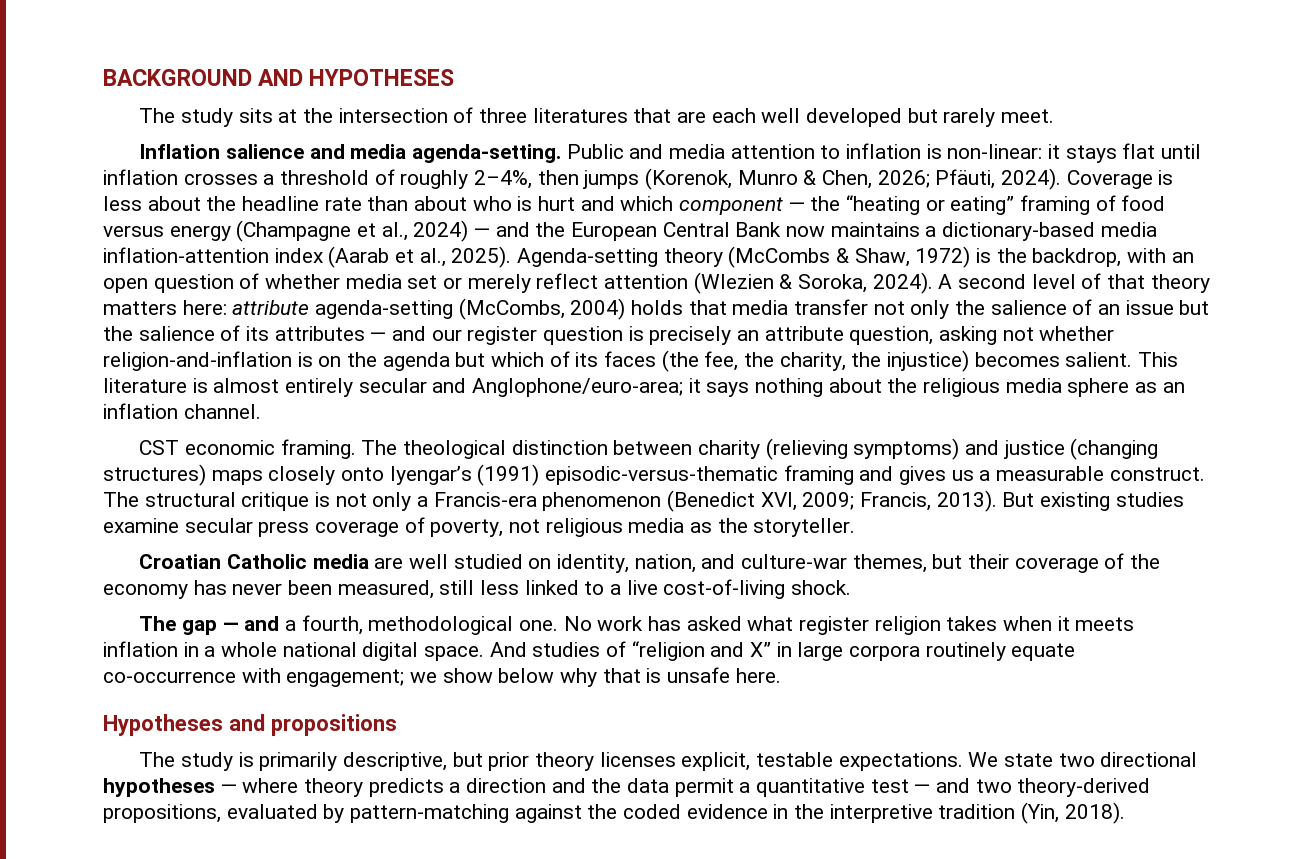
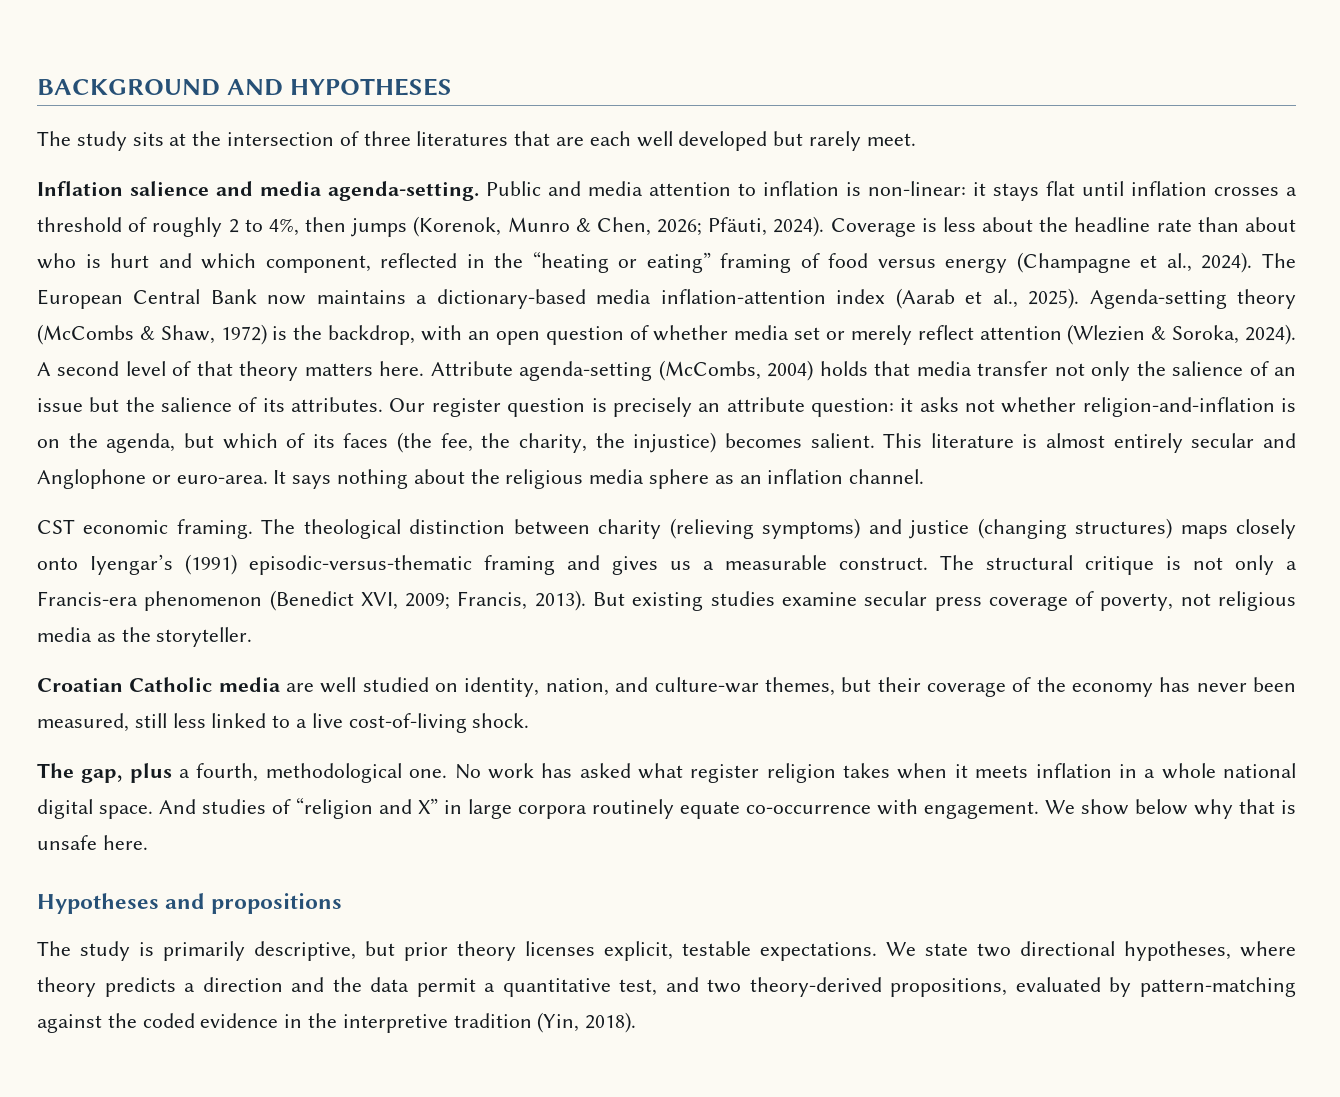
- Public and media attention to inflation is non-linear: it stays flat until inflation crosses a threshold of roughly 2–4%, then jumps (Korenok, Munro & Chen, 2026; Pfäuti, 2024).
+ Public and media attention to inflation is non-linear: it stays flat until inflation crosses a threshold of roughly 2 to 4%, then jumps (Korenok, Munro & Chen, 2026; Pfäuti, 2024).
- Coverage is less about the headline rate than about who is hurt and which component — the “heating or eating” framing of food versus energy (Champagne et al., 2024) — and the European Central Bank now maintains a dictionary-based media inflation-attention index (Aarab et al., 2025).
+ Coverage is less about the headline rate than about who is hurt and which component, reflected in the “heating or eating” framing of food versus energy (Champagne et al., 2024). The European Central Bank now maintains a dictionary-based media inflation-attention index (Aarab et al., 2025).
- A second level of that theory matters here: attribute agenda-setting (McCombs, 2004) holds that media transfer not only the salience of an issue but the salience of its attributes — and our register question is precisely an attribute question, asking not whether religion-and-inflation is on the agenda but which of its faces (the fee, the charity, the injustice) becomes salient.
+ A second level of that theory matters here. Attribute agenda-setting (McCombs, 2004) holds that media transfer not only the salience of an issue but the salience of its attributes. Our register question is precisely an attribute question: it asks not whether religion-and-inflation is on the agenda, but which of its faces (the fee, the charity, the injustice) becomes salient.
- This literature is almost entirely secular and Anglophone/euro-area; it says nothing about the religious media sphere as an inflation channel.
+ This literature is almost entirely secular and Anglophone or euro-area. It says nothing about the religious media sphere as an inflation channel.
- The gap — and a fourth, methodological one.
+ The gap, plus a fourth, methodological one.
- And studies of “religion and X” in large corpora routinely equate co-occurrence with engagement; we show below why that is unsafe here.
+ And studies of “religion and X” in large corpora routinely equate co-occurrence with engagement. We show below why that is unsafe here.
- We state two directional hypotheses — where theory predicts a direction and the data permit a quantitative test — and two theory-derived propositions, evaluated by pattern-matching against the coded evidence in the interpretive tradition (Yin, 2018).
+ We state two directional hypotheses, where theory predicts a direction and the data permit a quantitative test, and two theory-derived propositions, evaluated by pattern-matching against the coded evidence in the interpretive tradition (Yin, 2018).

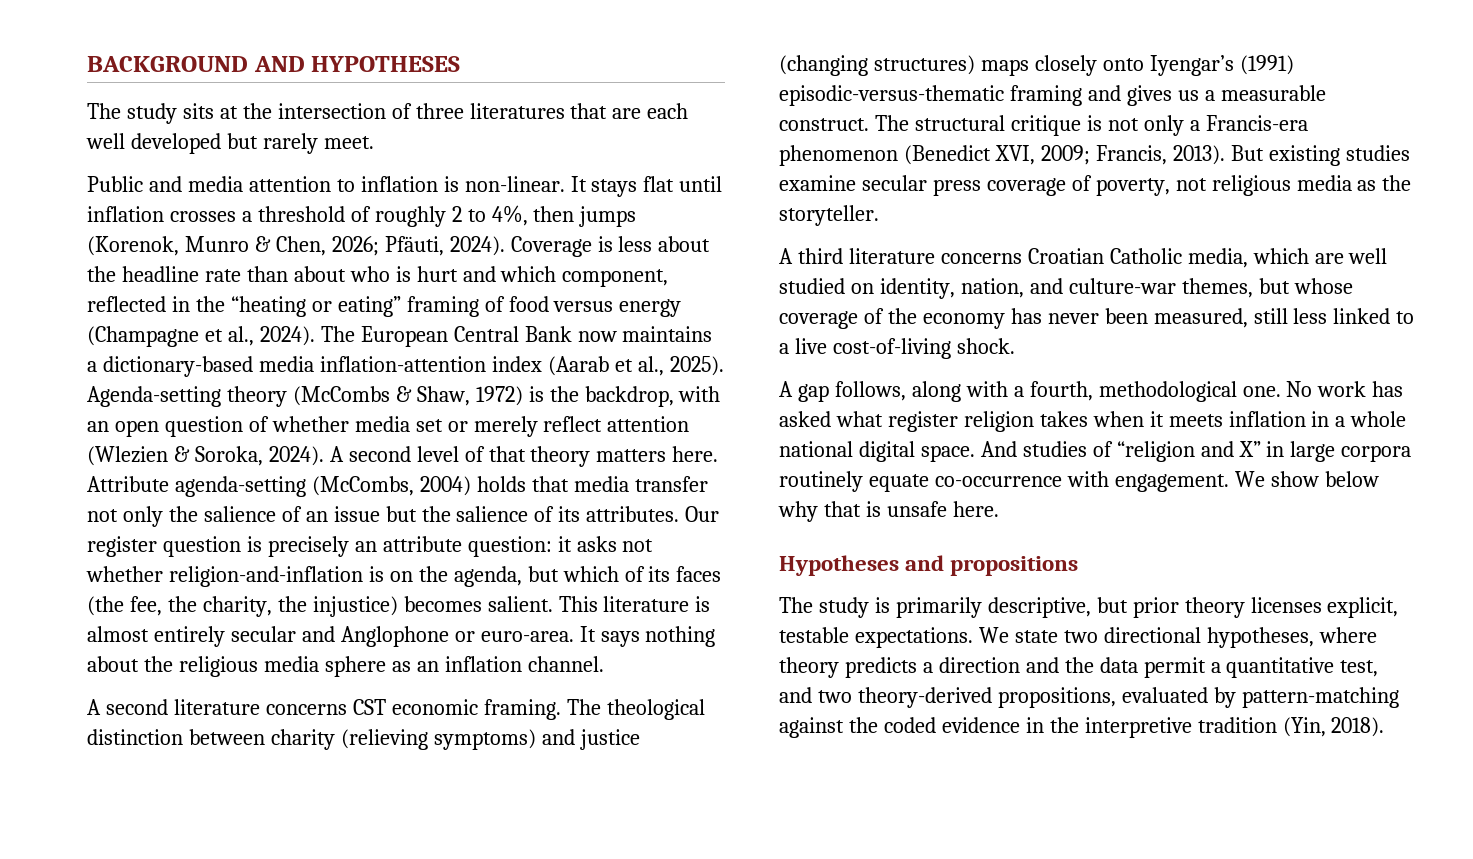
- Inflation salience and media agenda-setting. Public and media attention to inflation is non-linear: it stays flat until inflation crosses a threshold of roughly 2 to 4%, then jumps (Korenok, Munro & Chen, 2026; Pfäuti, 2024).
+ Public and media attention to inflation is non-linear. It stays flat until inflation crosses a threshold of roughly 2 to 4%, then jumps (Korenok, Munro & Chen, 2026; Pfäuti, 2024).
- CST economic framing.
+ A second literature concerns CST economic framing.
- Croatian Catholic media are well studied on identity, nation, and culture-war themes, but their coverage of the economy has never been measured, still less linked to a live cost-of-living shock.
+ A third literature concerns Croatian Catholic media, which are well studied on identity, nation, and culture-war themes, but whose coverage of the economy has never been measured, still less linked to a live cost-of-living shock.
- The gap, plus a fourth, methodological one.
+ A gap follows, along with a fourth, methodological one.

